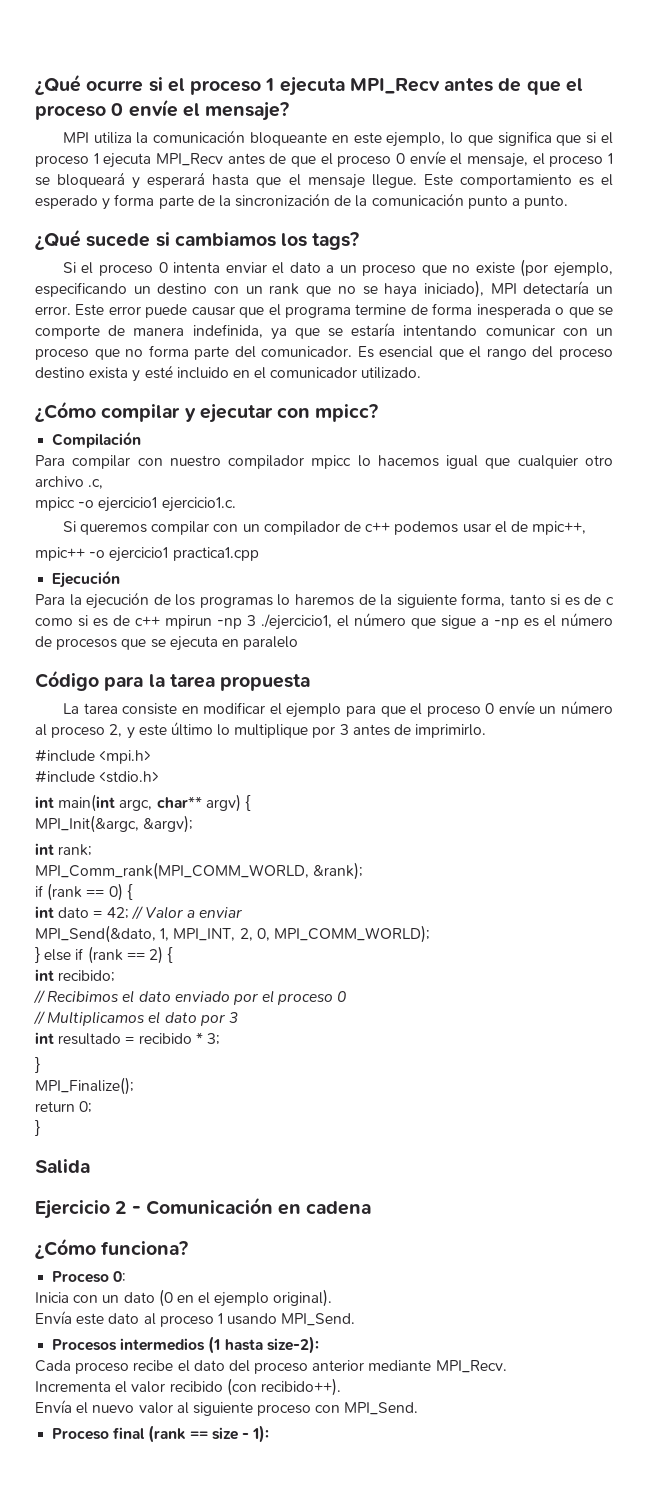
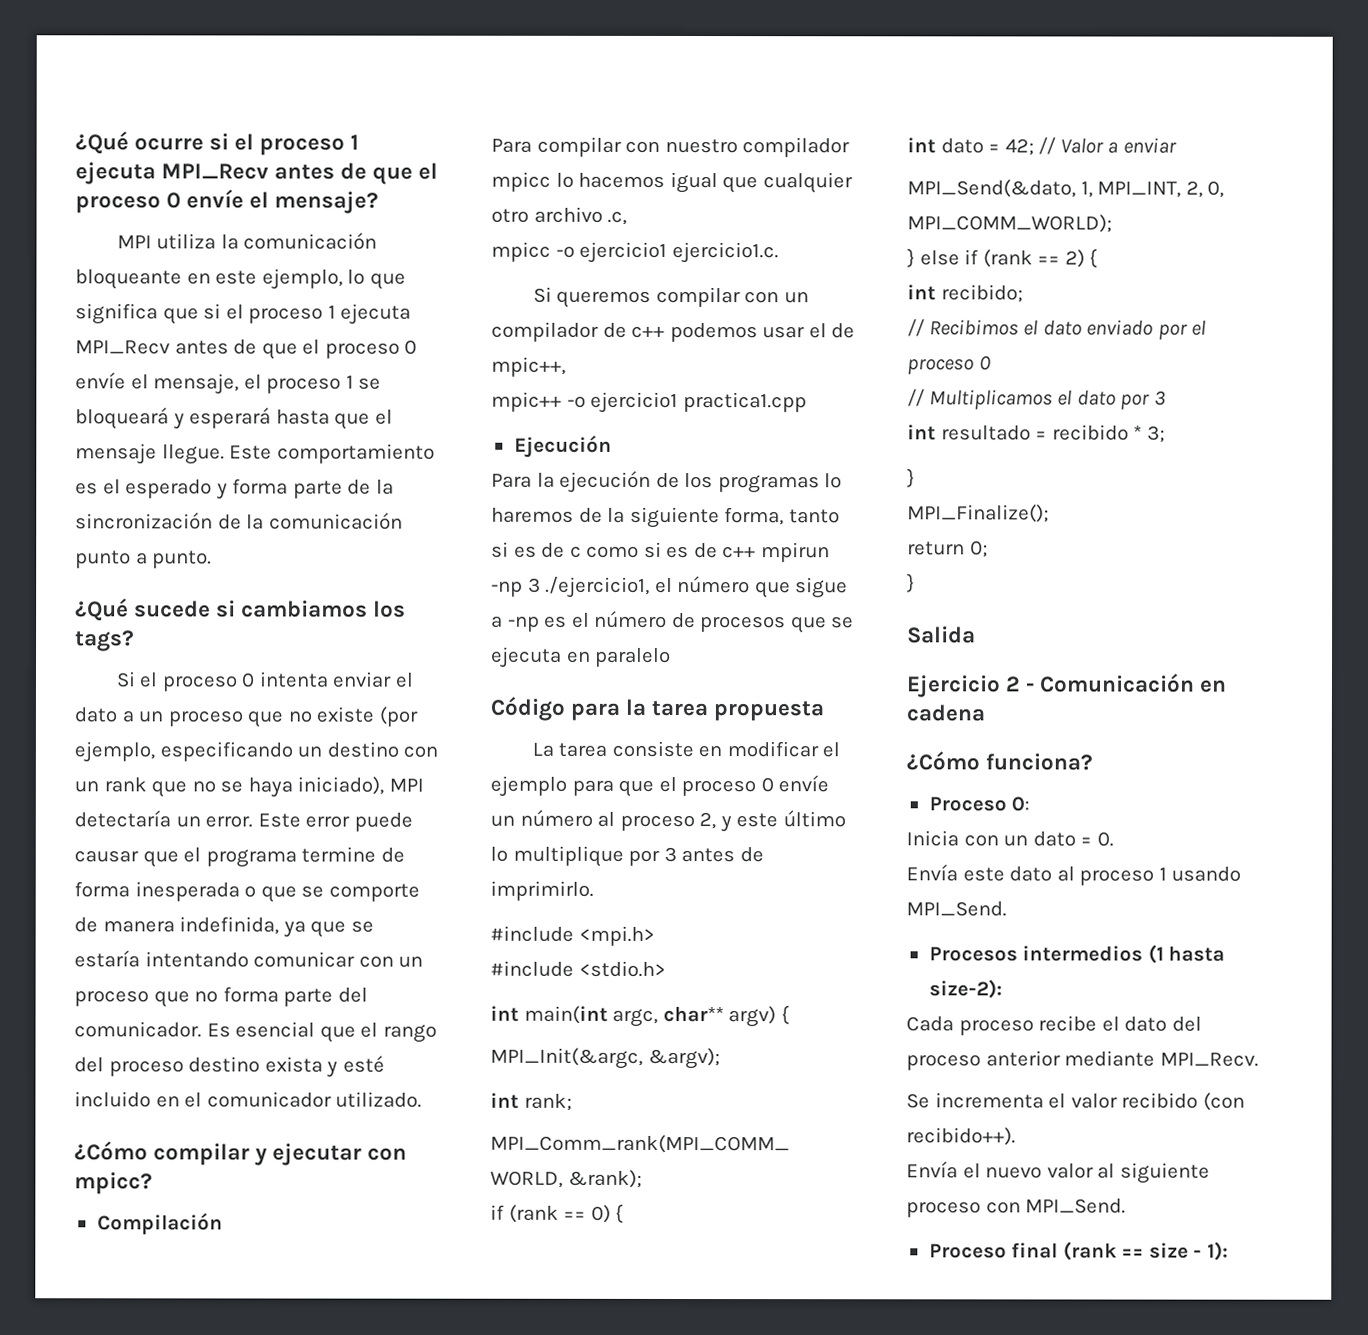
- Inicia con un dato (0 en el ejemplo original).
+ Inicia con un dato = 0.
- Incrementa el valor recibido (con recibido++).
+ Se incrementa el valor recibido (con recibido++).

